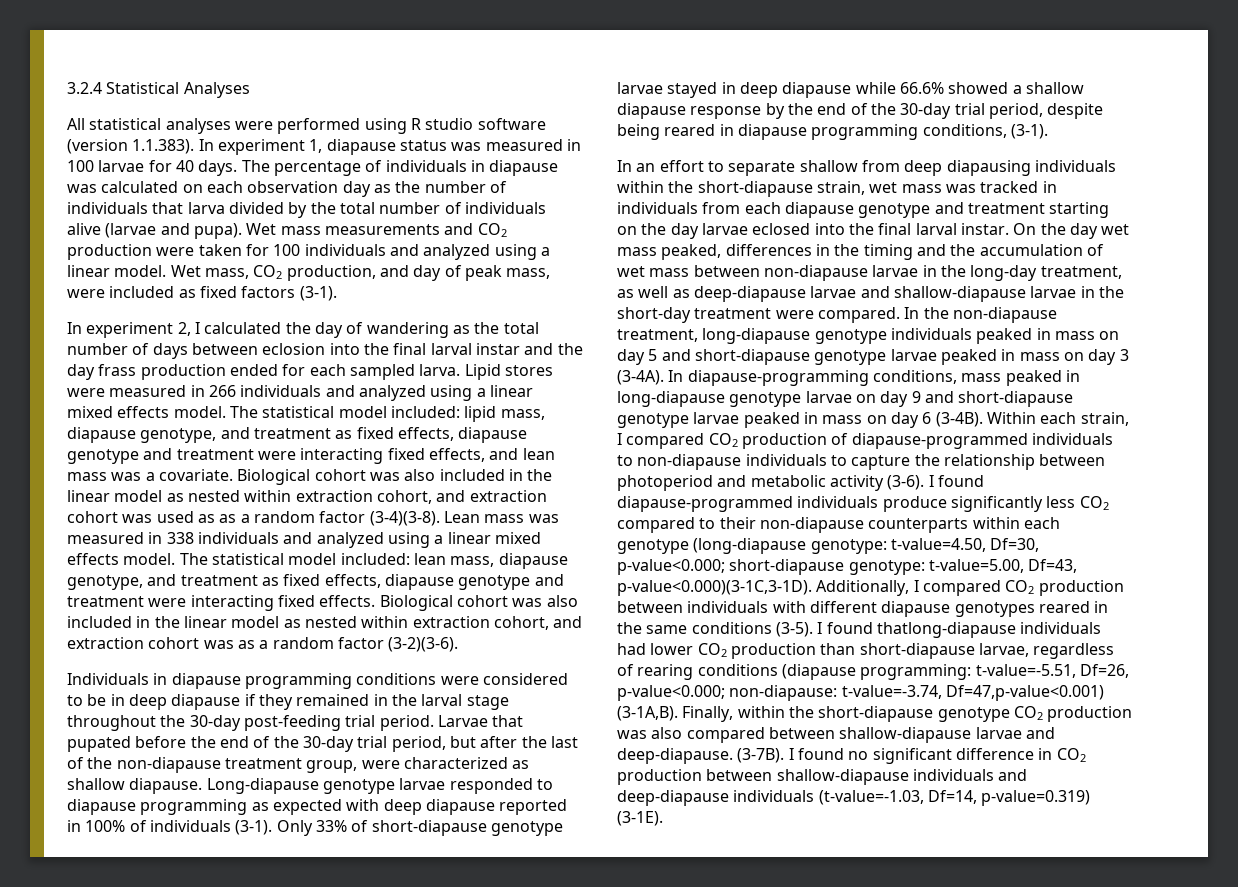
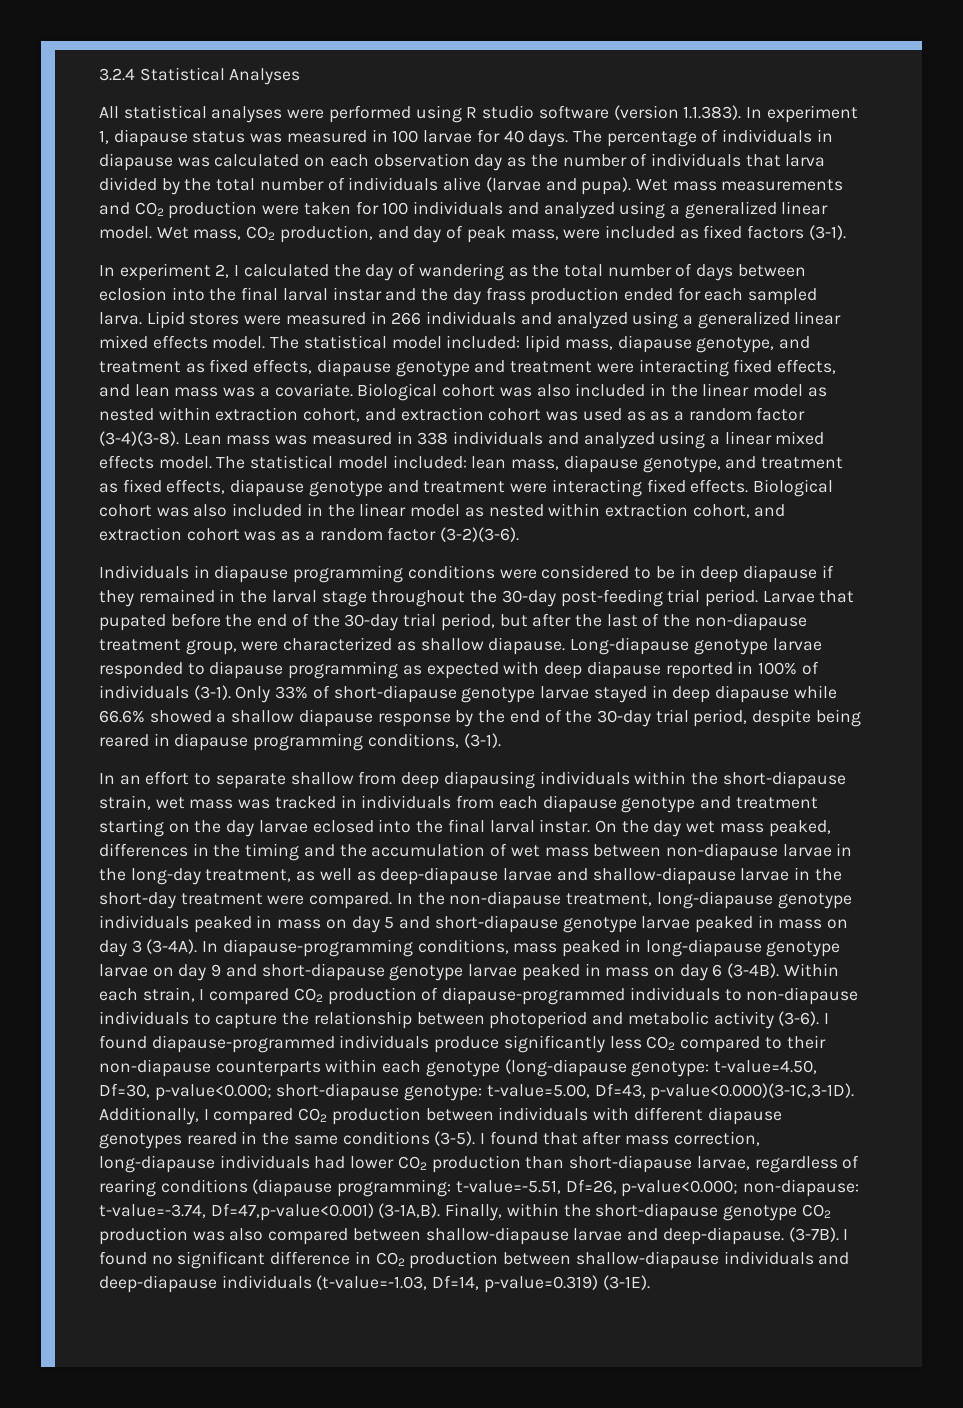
- Wet mass measurements and CO2 production were taken for 100 individuals and analyzed using a linear model.
+ Wet mass measurements and CO2 production were taken for 100 individuals and analyzed using a generalized linear model.
- Lipid stores were measured in 266 individuals and analyzed using a linear mixed effects model.
+ Lipid stores were measured in 266 individuals and analyzed using a generalized linear mixed effects model.
- I found thatlong-diapause individuals had lower CO2 production than short-diapause larvae, regardless of rearing conditions (diapause programming: t-value=-5.51, Df=26, p-value<0.000; non-diapause: t-value=-3.74, Df=47,p-value<0.001) (3-1A,B).
+ I found that after mass correction, long-diapause individuals had lower CO2 production than short-diapause larvae, regardless of rearing conditions (diapause programming: t-value=-5.51, Df=26, p-value<0.000; non-diapause: t-value=-3.74, Df=47,p-value<0.001) (3-1A,B).

